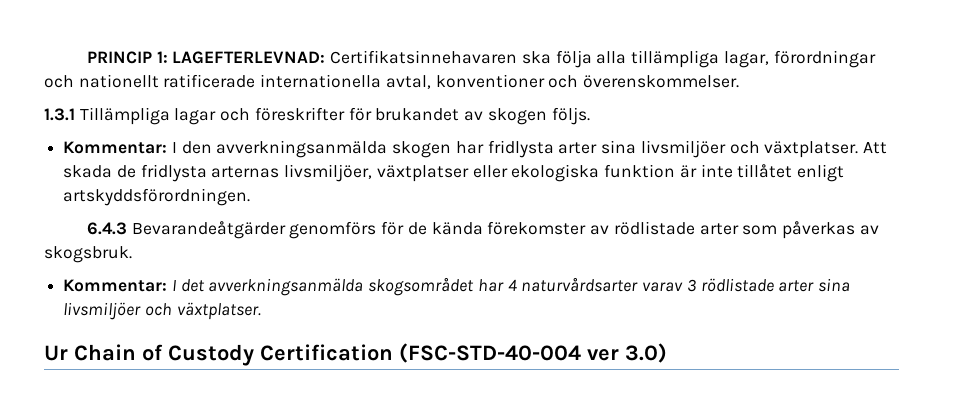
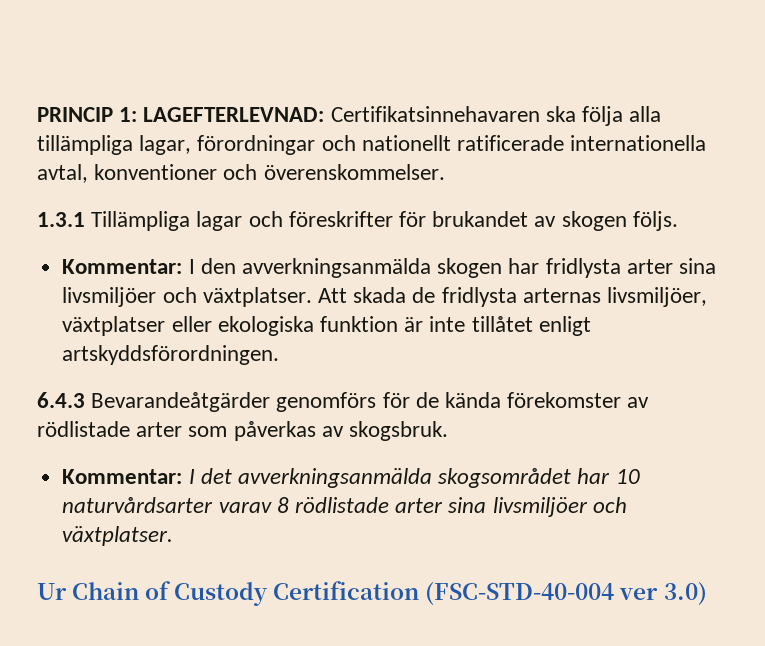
- Kommentar: I det avverkningsanmälda skogsområdet har 4 naturvårdsarter varav 3 rödlistade arter sina livsmiljöer och växtplatser.
+ Kommentar: I det avverkningsanmälda skogsområdet har 10 naturvårdsarter varav 8 rödlistade arter sina livsmiljöer och växtplatser.

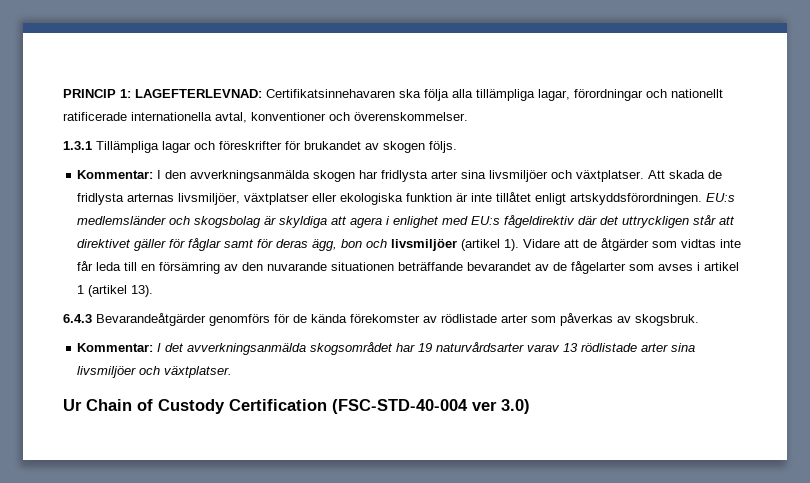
+ EU:s medlemsländer och skogsbolag är skyldiga att agera i enlighet med EU:s fågeldirektiv där det uttryckligen står att direktivet gäller för fåglar samt för deras ägg, bon och livsmiljöer (artikel 1). Vidare att de åtgärder som vidtas inte får leda till en försämring av den nuvarande situationen beträffande bevarandet av de fågelarter som avses i artikel 1 (artikel 13).
- Kommentar: I det avverkningsanmälda skogsområdet har 10 naturvårdsarter varav 8 rödlistade arter sina livsmiljöer och växtplatser.
+ Kommentar: I det avverkningsanmälda skogsområdet har 19 naturvårdsarter varav 13 rödlistade arter sina livsmiljöer och växtplatser.

